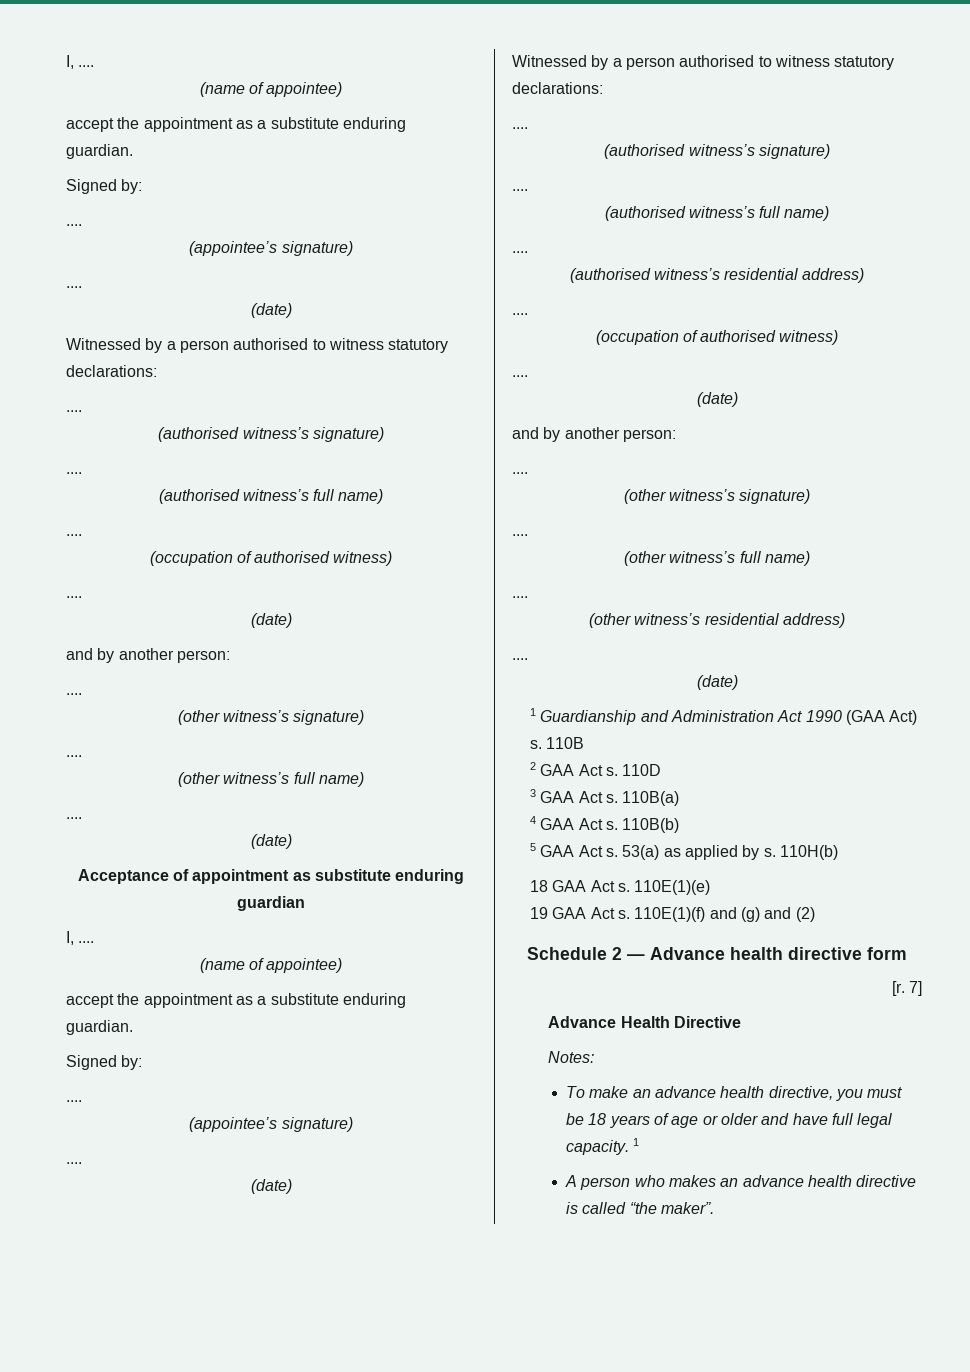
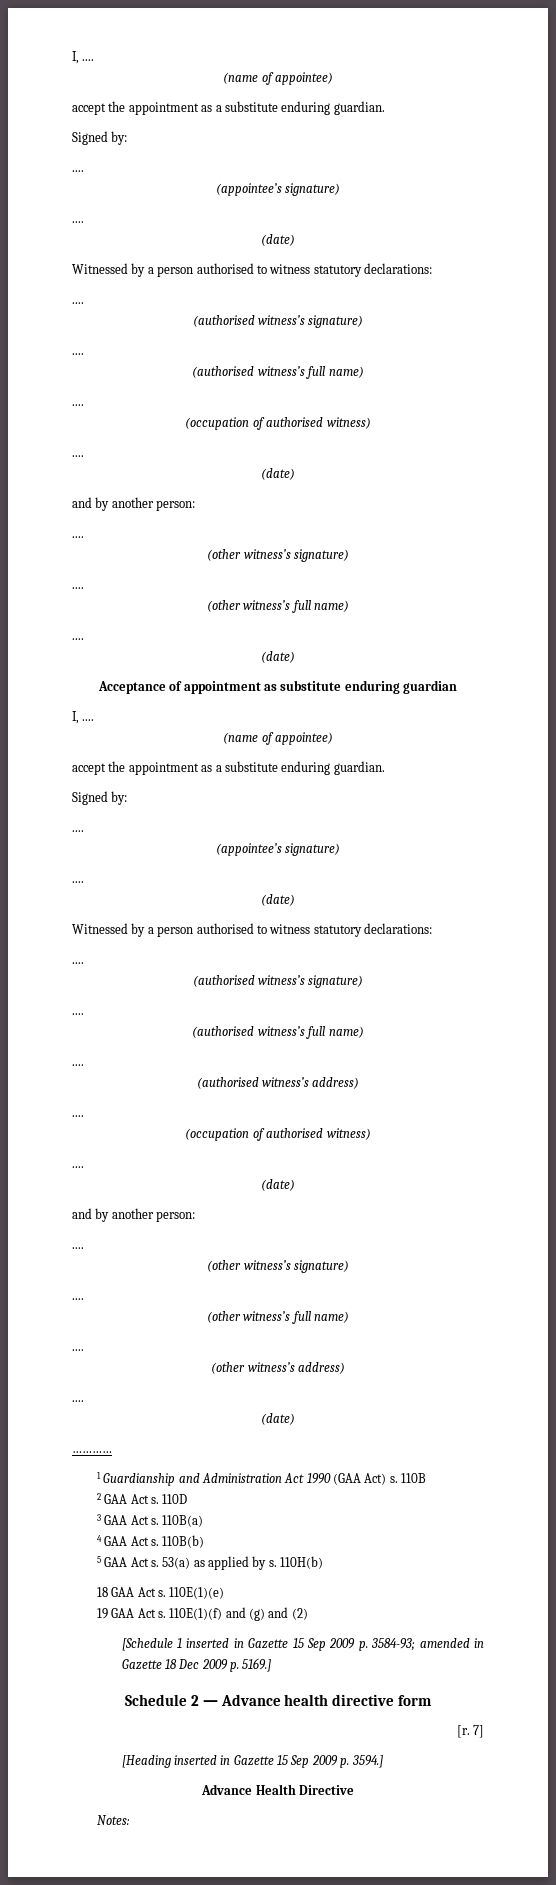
- (authorised witness’s residential address)
+ (authorised witness’s address)
- (other witness’s residential address)
+ (other witness’s address)
+ …………
+ [Schedule 1 inserted in Gazette 15 Sep 2009 p. 3584-93; amended in Gazette 18 Dec 2009 p. 5169.]
+ [Heading inserted in Gazette 15 Sep 2009 p. 3594.]
  Advance Health Directive
  Notes:
- To make an advance health directive, you must be 18 years of age or older and have full legal capacity. 1
- A person who makes an advance health directive is called “the maker”.

